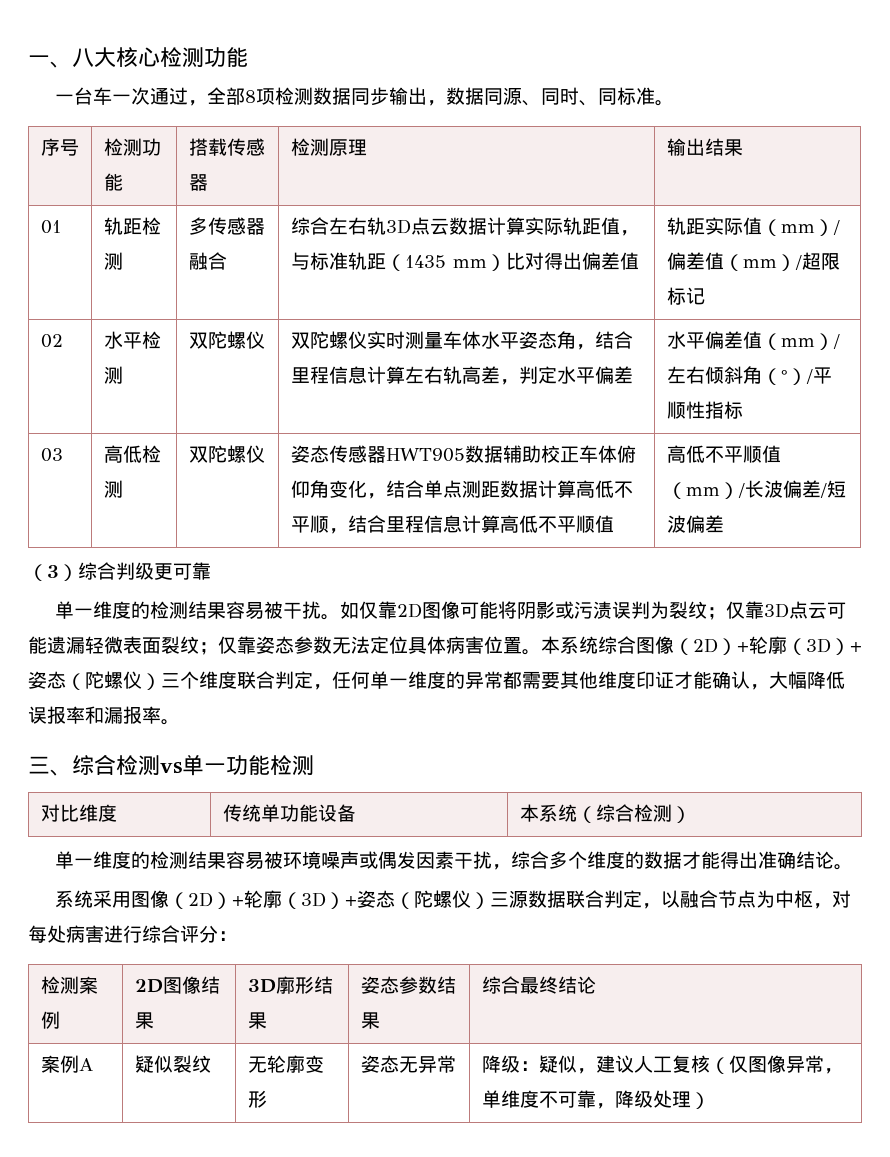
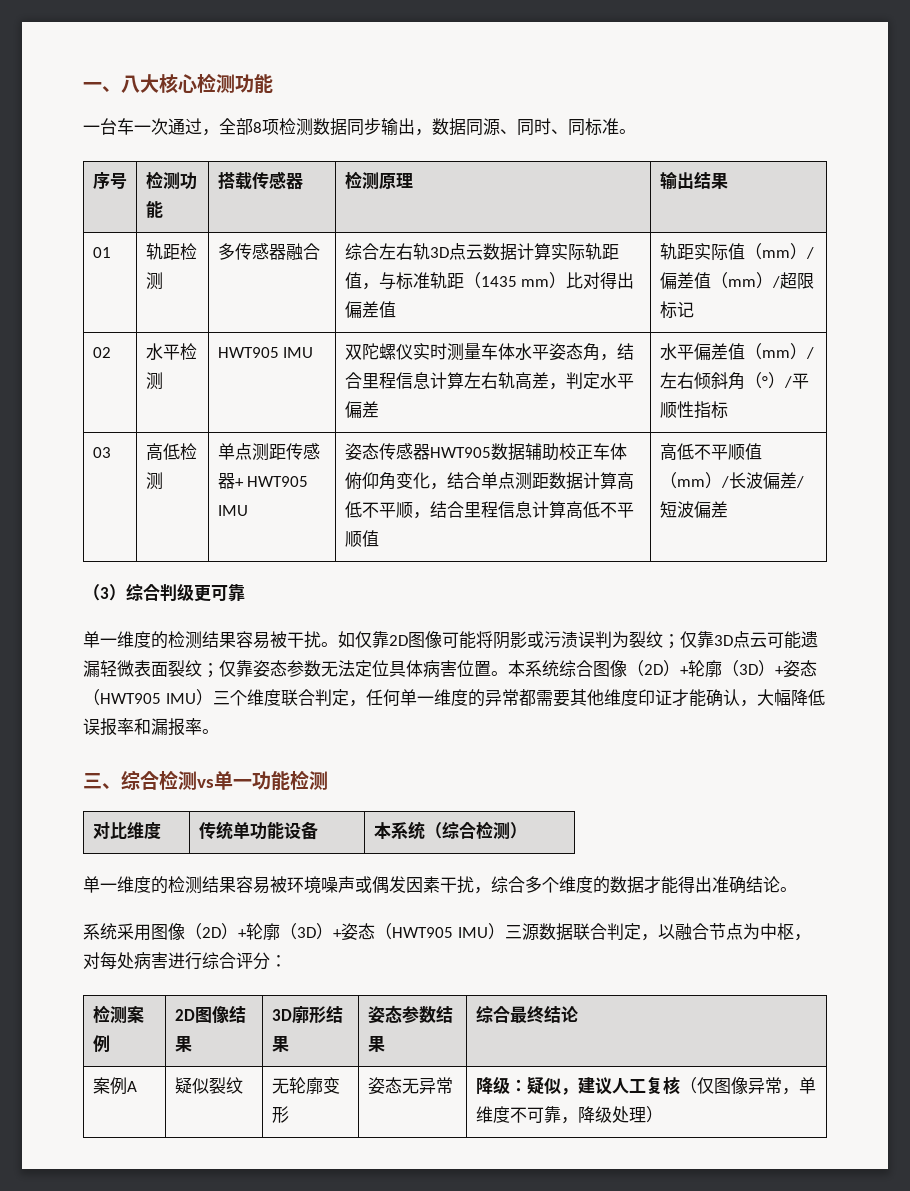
- 02 | 水平检测 | 双陀螺仪 | 双陀螺仪实时测量车体水平姿态角，结合里程信息计算左右轨高差，判定水平偏差 | 水平偏差值（mm）/左右倾斜角（°）/平顺性指标
+ 02 | 水平检测 | HWT905 IMU | 双陀螺仪实时测量车体水平姿态角，结合里程信息计算左右轨高差，判定水平偏差 | 水平偏差值（mm）/左右倾斜角（°）/平顺性指标
- 高低检测 | 双陀螺仪
+ 高低检测 | 单点测距传感器+ HWT905 IMU
- 本系统综合图像（2D）+轮廓（3D）+姿态（陀螺仪）三个维度联合判定，任何单一维度的异常都需要其他维度印证才能确认，大幅降低误报率和漏报率。
+ 本系统综合图像（2D）+轮廓（3D）+姿态（HWT905 IMU）三个维度联合判定，任何单一维度的异常都需要其他维度印证才能确认，大幅降低误报率和漏报率。
- 系统采用图像（2D）+轮廓（3D）+姿态（陀螺仪）三源数据联合判定，以融合节点为中枢，对每处病害进行综合评分：
+ 系统采用图像（2D）+轮廓（3D）+姿态（HWT905 IMU）三源数据联合判定，以融合节点为中枢，对每处病害进行综合评分：

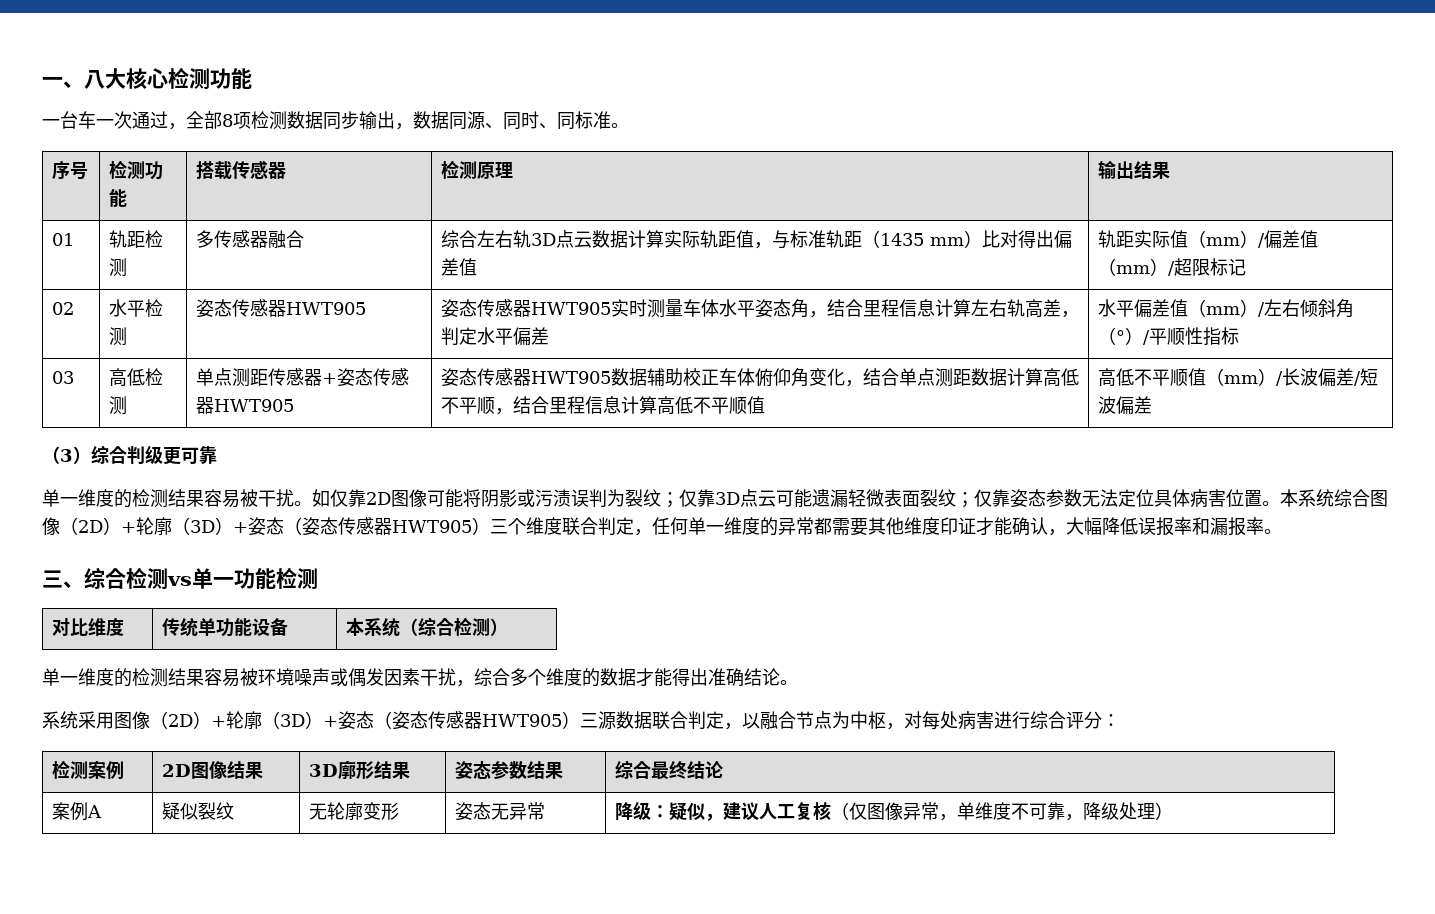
- 02 | 水平检测 | HWT905 IMU | 双陀螺仪实时测量车体水平姿态角，结合里程信息计算左右轨高差，判定水平偏差 | 水平偏差值（mm）/左右倾斜角（°）/平顺性指标
+ 02 | 水平检测 | 姿态传感器HWT905 | 姿态传感器HWT905实时测量车体水平姿态角，结合里程信息计算左右轨高差，判定水平偏差 | 水平偏差值（mm）/左右倾斜角（°）/平顺性指标
- 单点测距传感器+ HWT905 IMU
+ 单点测距传感器+姿态传感器HWT905
- 本系统综合图像（2D）+轮廓（3D）+姿态（HWT905 IMU）三个维度联合判定，任何单一维度的异常都需要其他维度印证才能确认，大幅降低误报率和漏报率。
+ 本系统综合图像（2D）+轮廓（3D）+姿态（姿态传感器HWT905）三个维度联合判定，任何单一维度的异常都需要其他维度印证才能确认，大幅降低误报率和漏报率。
- 系统采用图像（2D）+轮廓（3D）+姿态（HWT905 IMU）三源数据联合判定，以融合节点为中枢，对每处病害进行综合评分：
+ 系统采用图像（2D）+轮廓（3D）+姿态（姿态传感器HWT905）三源数据联合判定，以融合节点为中枢，对每处病害进行综合评分：

